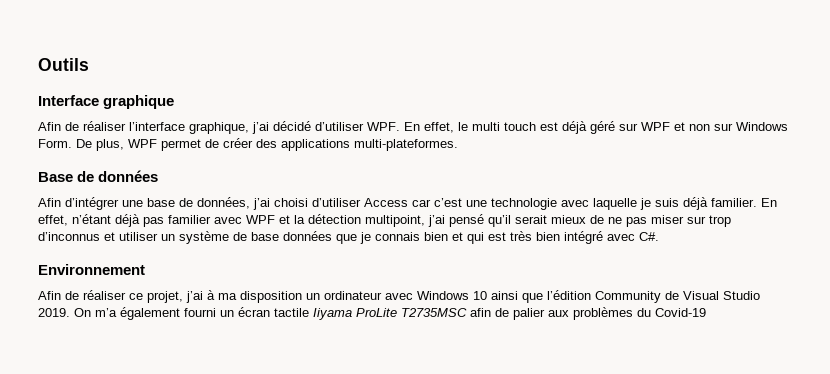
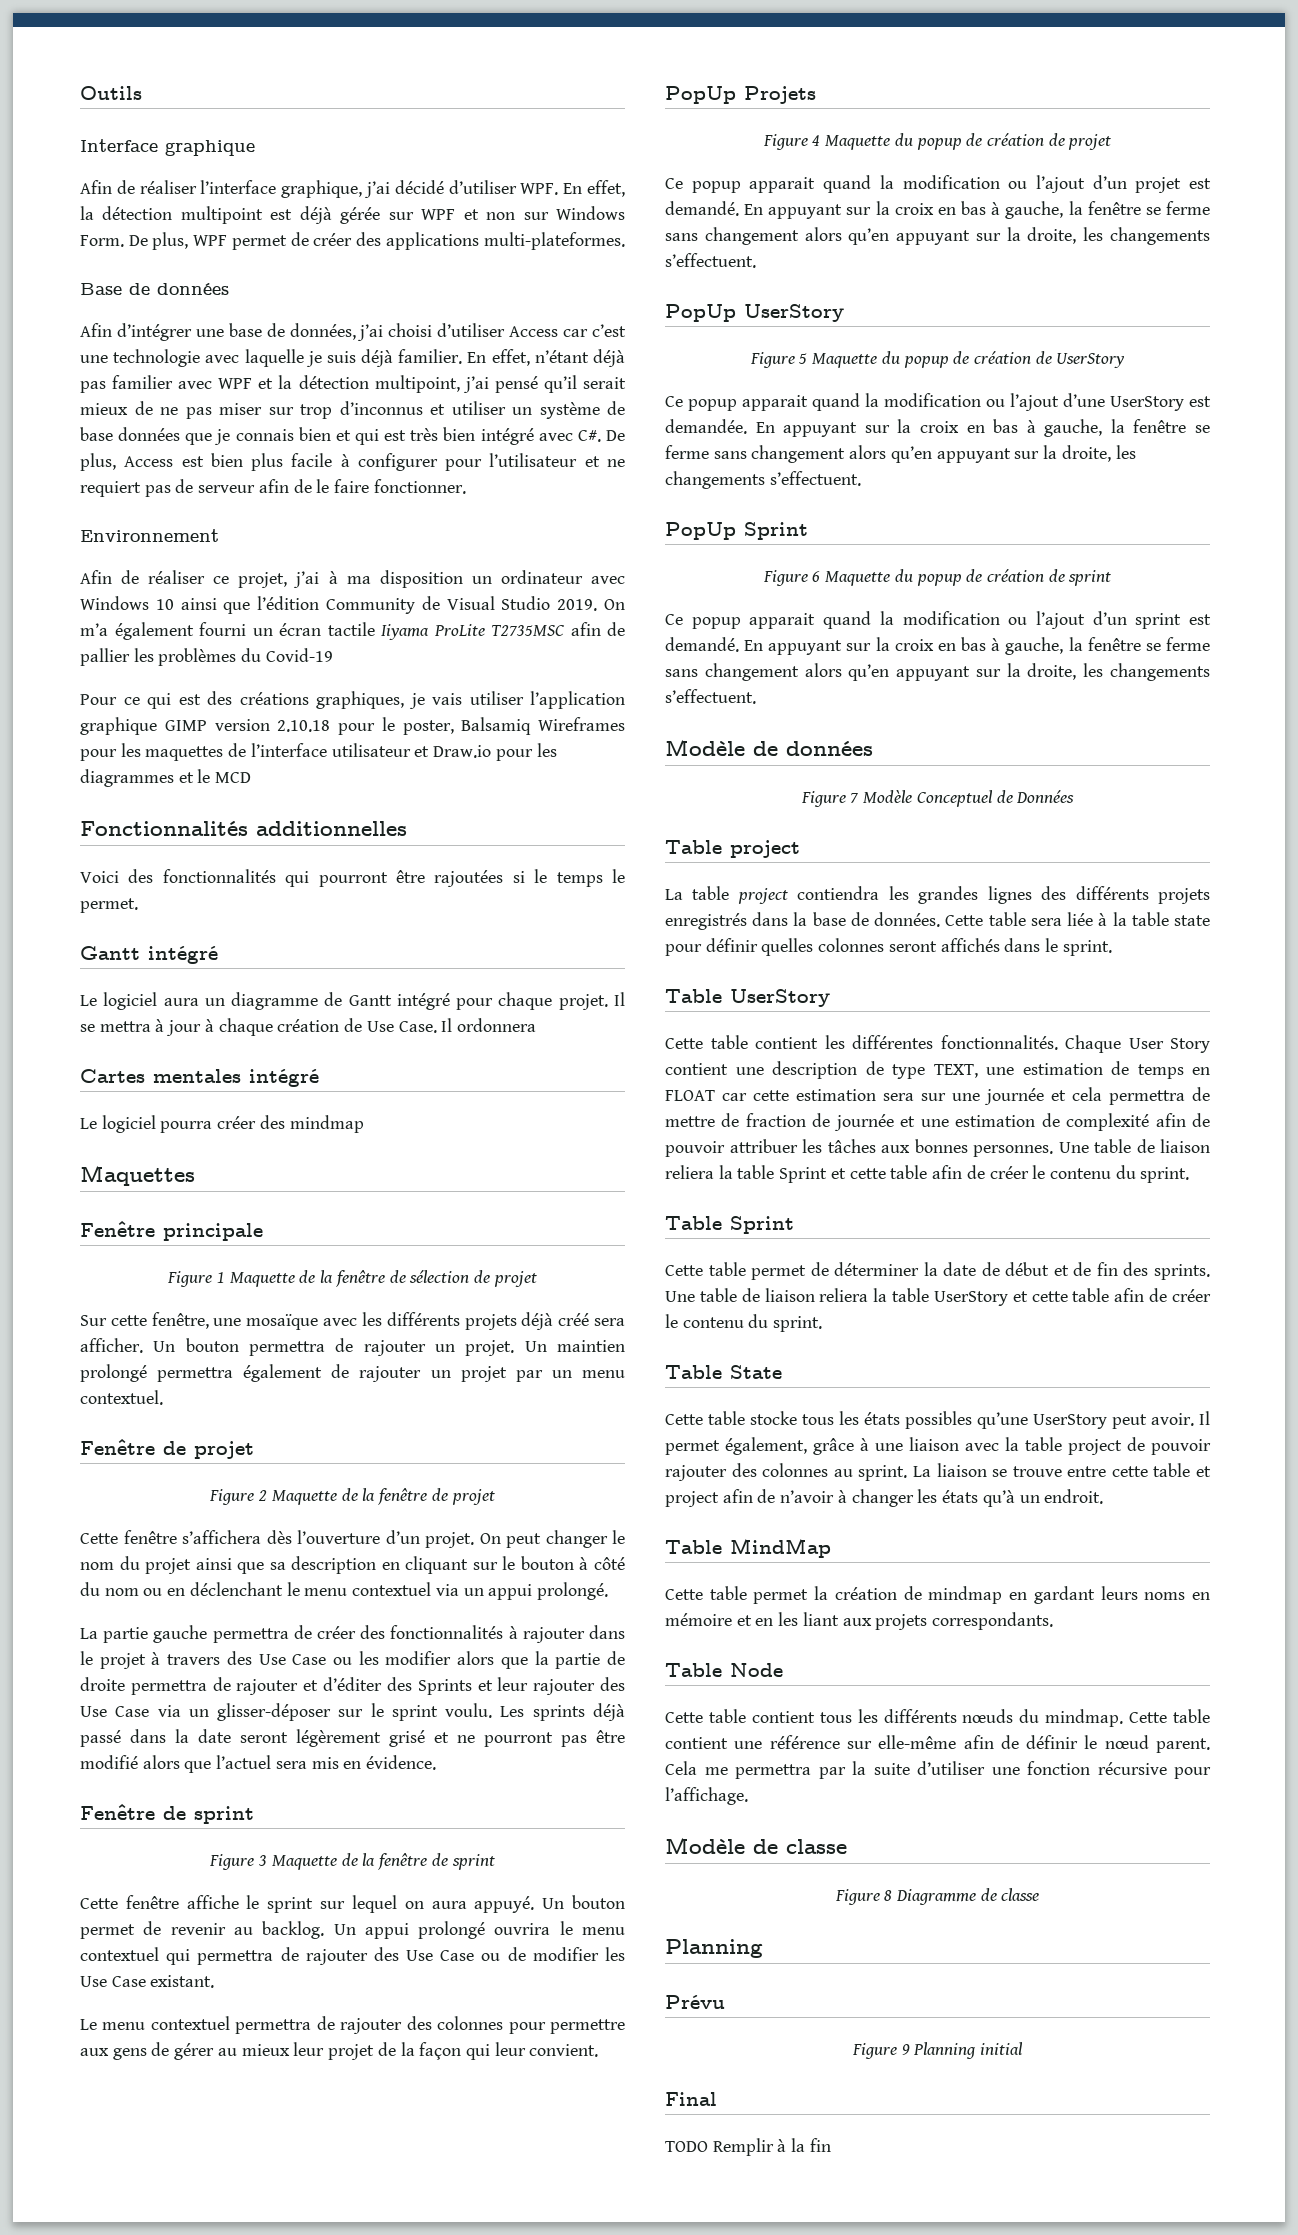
- Afin de réaliser l’interface graphique, j’ai décidé d’utiliser WPF. En effet, le multi touch est déjà géré sur WPF et non sur Windows Form.
+ Afin de réaliser l’interface graphique, j’ai décidé d’utiliser WPF. En effet, la détection multipoint est déjà gérée sur WPF et non sur Windows Form.
- En effet, n’étant déjà pas familier avec WPF et la détection multipoint, j’ai pensé qu’il serait mieux de ne pas miser sur trop d’inconnus et utiliser un système de base données que je connais bien et qui est très bien intégré avec C#.
+ En effet, n’étant déjà pas familier avec WPF et la détection multipoint, j’ai pensé qu’il serait mieux de ne pas miser sur trop d’inconnus et utiliser un système de base données que je connais bien et qui est très bien intégré avec C#. De plus, Access est bien plus facile à configurer pour l’utilisateur et ne requiert pas de serveur afin de le faire fonctionner.
- On m’a également fourni un écran tactile Iiyama ProLite T2735MSC afin de palier aux problèmes du Covid-19
+ On m’a également fourni un écran tactile Iiyama ProLite T2735MSC afin de pallier les problèmes du Covid-19
+ Pour ce qui est des créations graphiques, je vais utiliser l’application graphique GIMP version 2.10.18 pour le poster, Balsamiq Wireframes pour les maquettes de l’interface utilisateur et Draw.io pour les diagrammes et le MCD
+ Fonctionnalités additionnelles
+ Voici des fonctionnalités qui pourront être rajoutées si le temps le permet.
+ Gantt intégré
+ Le logiciel aura un diagramme de Gantt intégré pour chaque projet. Il se mettra à jour à chaque création de Use Case. Il ordonnera
+ Cartes mentales intégré
+ Le logiciel pourra créer des mindmap
+ Maquettes
+ Fenêtre principale
+ Figure 1 Maquette de la fenêtre de sélection de projet
+ Sur cette fenêtre, une mosaïque avec les différents projets déjà créé sera afficher. Un bouton permettra de rajouter un projet. Un maintien prolongé permettra également de rajouter un projet par un menu contextuel.
+ Fenêtre de projet
+ Figure 2 Maquette de la fenêtre de projet
+ Cette fenêtre s’affichera dès l’ouverture d’un projet. On peut changer le nom du projet ainsi que sa description en cliquant sur le bouton à côté du nom ou en déclenchant le menu contextuel via un appui prolongé.
+ La partie gauche permettra de créer des fonctionnalités à rajouter dans le projet à travers des Use Case ou les modifier alors que la partie de droite permettra de rajouter et d’éditer des Sprints et leur rajouter des Use Case via un glisser-déposer sur le sprint voulu. Les sprints déjà passé dans la date seront légèrement grisé et ne pourront pas être modifié alors que l’actuel sera mis en évidence.
+ Fenêtre de sprint
+ Figure 3 Maquette de la fenêtre de sprint
+ Cette fenêtre affiche le sprint sur lequel on aura appuyé. Un bouton permet de revenir au backlog. Un appui prolongé ouvrira le menu contextuel qui permettra de rajouter des Use Case ou de modifier les Use Case existant.
+ Le menu contextuel permettra de rajouter des colonnes pour permettre aux gens de gérer au mieux leur projet de la façon qui leur convient.
+ PopUp Projets
+ Figure 4 Maquette du popup de création de projet
+ Ce popup apparait quand la modification ou l’ajout d’un projet est demandé. En appuyant sur la croix en bas à gauche, la fenêtre se ferme sans changement alors qu’en appuyant sur la droite, les changements s’effectuent.
+ PopUp UserStory
+ Figure 5 Maquette du popup de création de UserStory
+ Ce popup apparait quand la modification ou l’ajout d’une UserStory est demandée. En appuyant sur la croix en bas à gauche, la fenêtre se ferme sans changement alors qu’en appuyant sur la droite, les changements s’effectuent.
+ PopUp Sprint
+ Figure 6 Maquette du popup de création de sprint
+ Ce popup apparait quand la modification ou l’ajout d’un sprint est demandé. En appuyant sur la croix en bas à gauche, la fenêtre se ferme sans changement alors qu’en appuyant sur la droite, les changements s’effectuent.
+ Modèle de données
+ Figure 7 Modèle Conceptuel de Données
+ Table project
+ La table project contiendra les grandes lignes des différents projets enregistrés dans la base de données. Cette table sera liée à la table state pour définir quelles colonnes seront affichés dans le sprint.
+ Table UserStory
+ Cette table contient les différentes fonctionnalités. Chaque User Story contient une description de type TEXT, une estimation de temps en FLOAT car cette estimation sera sur une journée et cela permettra de mettre de fraction de journée et une estimation de complexité afin de pouvoir attribuer les tâches aux bonnes personnes. Une table de liaison reliera la table Sprint et cette table afin de créer le contenu du sprint.
+ Table Sprint
+ Cette table permet de déterminer la date de début et de fin des sprints. Une table de liaison reliera la table UserStory et cette table afin de créer le contenu du sprint.
+ Table State
+ Cette table stocke tous les états possibles qu’une UserStory peut avoir. Il permet également, grâce à une liaison avec la table project de pouvoir rajouter des colonnes au sprint. La liaison se trouve entre cette table et project afin de n’avoir à changer les états qu’à un endroit.
+ Table MindMap
+ Cette table permet la création de mindmap en gardant leurs noms en mémoire et en les liant aux projets correspondants.
+ Table Node
+ Cette table contient tous les différents nœuds du mindmap. Cette table contient une référence sur elle-même afin de définir le nœud parent. Cela me permettra par la suite d’utiliser une fonction récursive pour l’affichage.
+ Modèle de classe
+ Figure 8 Diagramme de classe
+ Planning
+ Prévu
+ Figure 9 Planning initial
+ Final
+ TODO Remplir à la fin

